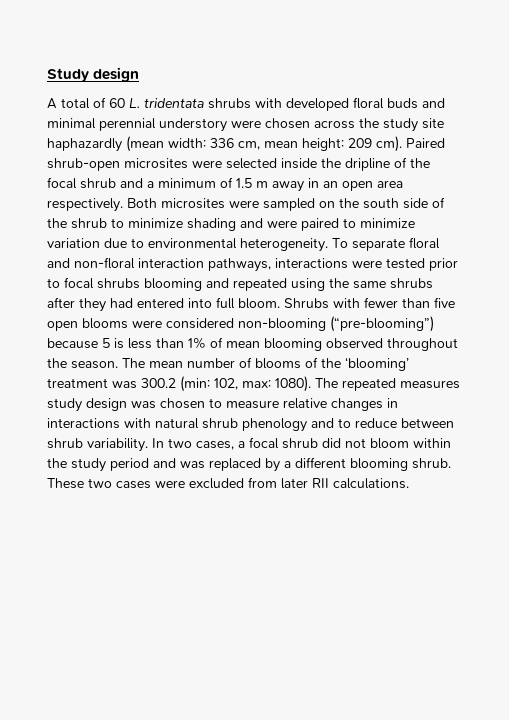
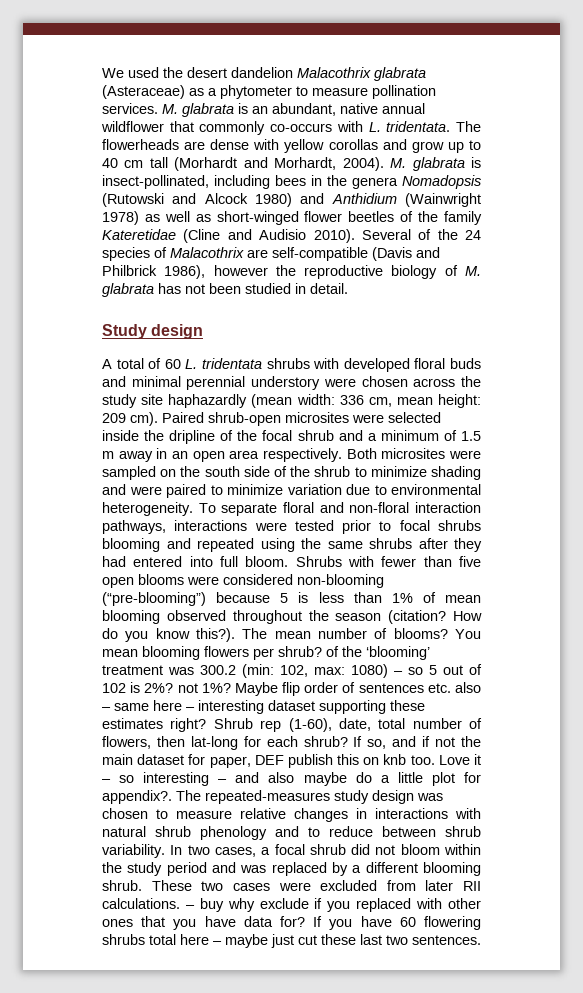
+ We used the desert dandelion Malacothrix glabrata (Asteraceae) as a phytometer to measure pollination services. M. glabrata is an abundant, native annual wildflower that commonly co-occurs with L. tridentata. The flowerheads are dense with yellow corollas and grow up to 40 cm tall (Morhardt and Morhardt, 2004). M. glabrata is insect-pollinated, including bees in the genera Nomadopsis (Rutowski and Alcock 1980) and Anthidium (Wainwright 1978) as well as short-winged flower beetles of the family Kateretidae (Cline and Audisio 2010). Several of the 24 species of Malacothrix are self-compatible (Davis and Philbrick 1986), however the reproductive biology of M. glabrata has not been studied in detail.
- Shrubs with fewer than five open blooms were considered non-blooming (“pre-blooming”) because 5 is less than 1% of mean blooming observed throughout the season. The mean number of blooms of the ‘blooming’ treatment was 300.2 (min: 102, max: 1080). The repeated measures study design was chosen to measure relative changes in interactions with natural shrub phenology and to reduce between shrub variability.
+ Shrubs with fewer than five open blooms were considered non-blooming (“pre-blooming”) because 5 is less than 1% of mean blooming observed throughout the season (citation? How do you know this?). The mean number of blooms? You mean blooming flowers per shrub? of the ‘blooming’ treatment was 300.2 (min: 102, max: 1080) – so 5 out of 102 is 2%? not 1%? Maybe flip order of sentences etc. also – same here – interesting dataset supporting these estimates right? Shrub rep (1-60), date, total number of flowers, then lat-long for each shrub? If so, and if not the main dataset for paper, DEF publish this on knb too. Love it – so interesting – and also maybe do a little plot for appendix?. The repeated-measures study design was chosen to measure relative changes in interactions with natural shrub phenology and to reduce between shrub variability.
+ – buy why exclude if you replaced with other ones that you have data for? If you have 60 flowering shrubs total here – maybe just cut these last two sentences.

